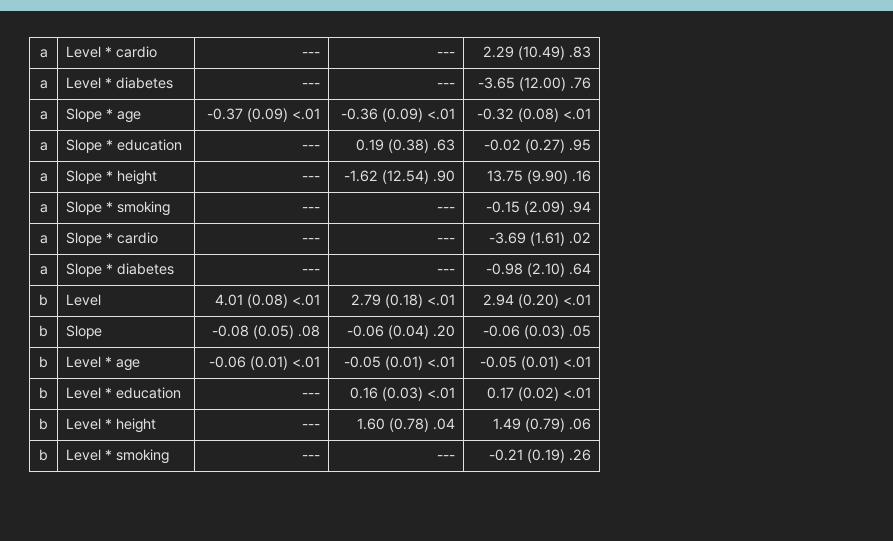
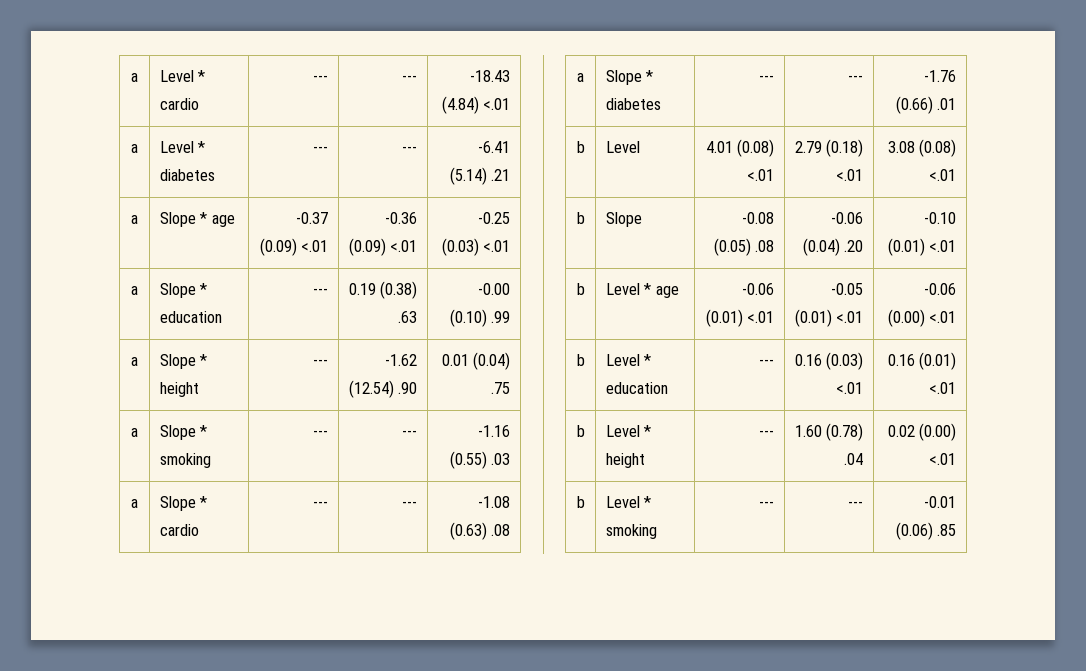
- a | Level * cardio | --- | --- | 2.29 (10.49) .83
+ a | Level * cardio | --- | --- | -18.43 (4.84) <.01
- a | Level * diabetes | --- | --- | -3.65 (12.00) .76
+ a | Level * diabetes | --- | --- | -6.41 (5.14) .21
- a | Slope * age | -0.37 (0.09) <.01 | -0.36 (0.09) <.01 | -0.32 (0.08) <.01
+ a | Slope * age | -0.37 (0.09) <.01 | -0.36 (0.09) <.01 | -0.25 (0.03) <.01
- a | Slope * education | --- | 0.19 (0.38) .63 | -0.02 (0.27) .95
+ a | Slope * education | --- | 0.19 (0.38) .63 | -0.00 (0.10) .99
- a | Slope * height | --- | -1.62 (12.54) .90 | 13.75 (9.90) .16
+ a | Slope * height | --- | -1.62 (12.54) .90 | 0.01 (0.04) .75
- a | Slope * smoking | --- | --- | -0.15 (2.09) .94
+ a | Slope * smoking | --- | --- | -1.16 (0.55) .03
- a | Slope * cardio | --- | --- | -3.69 (1.61) .02
+ a | Slope * cardio | --- | --- | -1.08 (0.63) .08
- a | Slope * diabetes | --- | --- | -0.98 (2.10) .64
+ a | Slope * diabetes | --- | --- | -1.76 (0.66) .01
- b | Level | 4.01 (0.08) <.01 | 2.79 (0.18) <.01 | 2.94 (0.20) <.01
+ b | Level | 4.01 (0.08) <.01 | 2.79 (0.18) <.01 | 3.08 (0.08) <.01
- b | Slope | -0.08 (0.05) .08 | -0.06 (0.04) .20 | -0.06 (0.03) .05
+ b | Slope | -0.08 (0.05) .08 | -0.06 (0.04) .20 | -0.10 (0.01) <.01
- b | Level * age | -0.06 (0.01) <.01 | -0.05 (0.01) <.01 | -0.05 (0.01) <.01
+ b | Level * age | -0.06 (0.01) <.01 | -0.05 (0.01) <.01 | -0.06 (0.00) <.01
- b | Level * education | --- | 0.16 (0.03) <.01 | 0.17 (0.02) <.01
+ b | Level * education | --- | 0.16 (0.03) <.01 | 0.16 (0.01) <.01
- b | Level * height | --- | 1.60 (0.78) .04 | 1.49 (0.79) .06
+ b | Level * height | --- | 1.60 (0.78) .04 | 0.02 (0.00) <.01
- b | Level * smoking | --- | --- | -0.21 (0.19) .26
+ b | Level * smoking | --- | --- | -0.01 (0.06) .85

